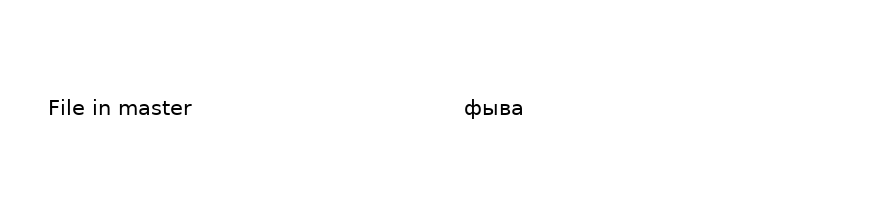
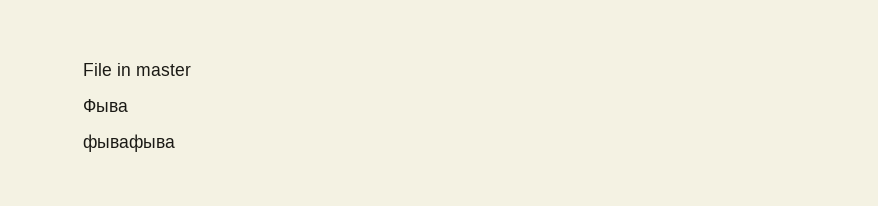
- фыва
+ Фыва
+ фывафыва

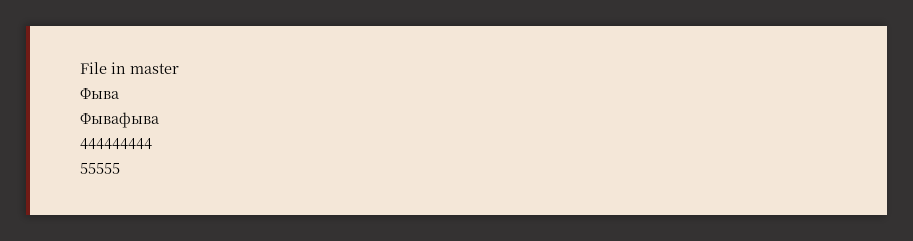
- фывафыва
+ Фывафыва
+ 444444444
+ 55555

